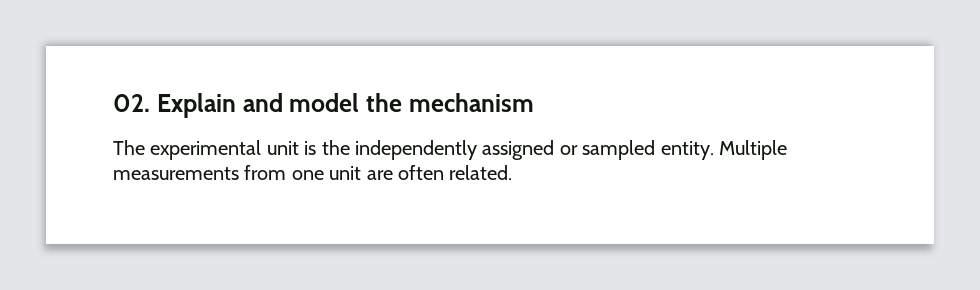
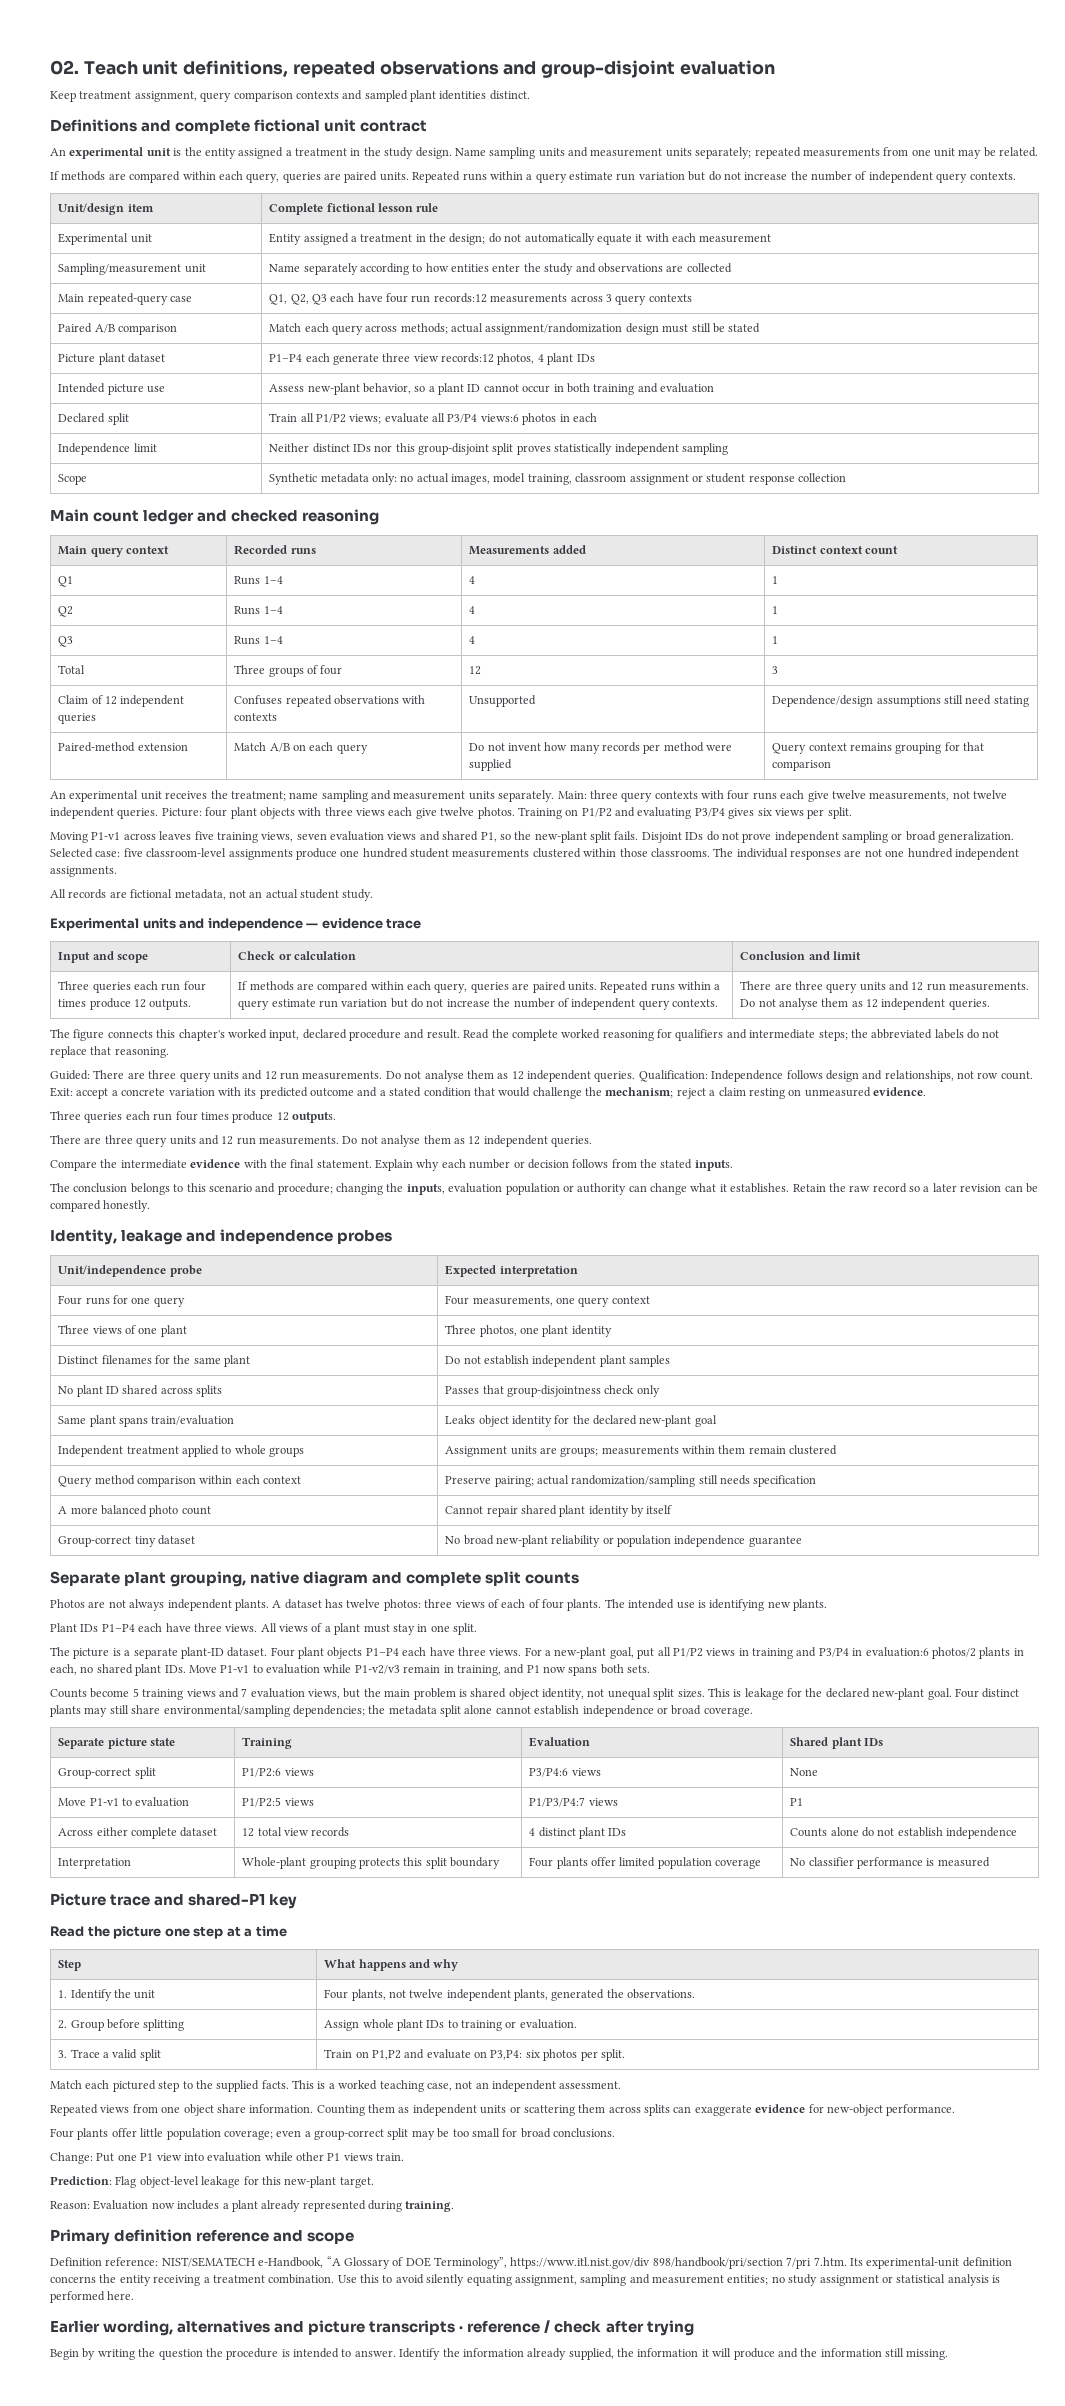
- 02. Explain and model the mechanism
- The experimental unit is the independently assigned or sampled entity. Multiple measurements from one unit are often related.
+ 02. Teach unit definitions, repeated observations and group-disjoint evaluation
+ Keep treatment assignment, query comparison contexts and sampled plant identities distinct.
+ Definitions and complete fictional unit contract
+ An experimental unit is the entity assigned a treatment in the study design. Name sampling units and measurement units separately; repeated measurements from one unit may be related.
+ If methods are compared within each query, queries are paired units. Repeated runs within a query estimate run variation but do not increase the number of independent query contexts.
+ Unit/design item | Complete fictional lesson rule
+ Experimental unit | Entity assigned a treatment in the design; do not automatically equate it with each measurement
+ Sampling/measurement unit | Name separately according to how entities enter the study and observations are collected
+ Main repeated-query case | Q1, Q2, Q3 each have four run records:12 measurements across 3 query contexts
+ Paired A/B comparison | Match each query across methods; actual assignment/randomization design must still be stated
+ Picture plant dataset | P1–P4 each generate three view records:12 photos, 4 plant IDs
+ Intended picture use | Assess new-plant behavior, so a plant ID cannot occur in both training and evaluation
+ Declared split | Train all P1/P2 views; evaluate all P3/P4 views:6 photos in each
+ Independence limit | Neither distinct IDs nor this group-disjoint split proves statistically independent sampling
+ Scope | Synthetic metadata only: no actual images, model training, classroom assignment or student response collection
+ Main count ledger and checked reasoning
+ Main query context | Recorded runs | Measurements added | Distinct context count
+ Q1 | Runs 1–4 | 4 | 1
+ Q2 | Runs 1–4 | 4 | 1
+ Q3 | Runs 1–4 | 4 | 1
+ Total | Three groups of four | 12 | 3
+ Claim of 12 independent queries | Confuses repeated observations with contexts | Unsupported | Dependence/design assumptions still need stating
+ Paired-method extension | Match A/B on each query | Do not invent how many records per method were supplied | Query context remains grouping for that comparison
+ An experimental unit receives the treatment; name sampling and measurement units separately. Main: three query contexts with four runs each give twelve measurements, not twelve independent queries. Picture: four plant objects with three views each give twelve photos. Training on P1/P2 and evaluating P3/P4 gives six views per split.
+ Moving P1-v1 across leaves five training views, seven evaluation views and shared P1, so the new-plant split fails. Disjoint IDs do not prove independent sampling or broad generalization. Selected case: five classroom-level assignments produce one hundred student measurements clustered within those classrooms. The individual responses are not one hundred independent assignments.
+ All records are fictional metadata, not an actual student study.
+ Experimental units and independence — evidence trace
+ Input and scope | Check or calculation | Conclusion and limit
+ Three queries each run four times produce 12 outputs. | If methods are compared within each query, queries are paired units. Repeated runs within a query estimate run variation but do not increase the number of independent query contexts. | There are three query units and 12 run measurements. Do not analyse them as 12 independent queries.
+ The figure connects this chapter's worked input, declared procedure and result. Read the complete worked reasoning for qualifiers and intermediate steps; the abbreviated labels do not replace that reasoning.
+ Guided: There are three query units and 12 run measurements. Do not analyse them as 12 independent queries. Qualification: Independence follows design and relationships, not row count. Exit: accept a concrete variation with its predicted outcome and a stated condition that would challenge the mechanism; reject a claim resting on unmeasured evidence.
+ Three queries each run four times produce 12 outputs.
+ There are three query units and 12 run measurements. Do not analyse them as 12 independent queries.
+ Compare the intermediate evidence with the final statement. Explain why each number or decision follows from the stated inputs.
+ The conclusion belongs to this scenario and procedure; changing the inputs, evaluation population or authority can change what it establishes. Retain the raw record so a later revision can be compared honestly.
+ Identity, leakage and independence probes
+ Unit/independence probe | Expected interpretation
+ Four runs for one query | Four measurements, one query context
+ Three views of one plant | Three photos, one plant identity
+ Distinct filenames for the same plant | Do not establish independent plant samples
+ No plant ID shared across splits | Passes that group-disjointness check only
+ Same plant spans train/evaluation | Leaks object identity for the declared new-plant goal
+ Independent treatment applied to whole groups | Assignment units are groups; measurements within them remain clustered
+ Query method comparison within each context | Preserve pairing; actual randomization/sampling still needs specification
+ A more balanced photo count | Cannot repair shared plant identity by itself
+ Group-correct tiny dataset | No broad new-plant reliability or population independence guarantee
+ Separate plant grouping, native diagram and complete split counts
+ Photos are not always independent plants. A dataset has twelve photos: three views of each of four plants. The intended use is identifying new plants.
+ Plant IDs P1–P4 each have three views. All views of a plant must stay in one split.
+ The picture is a separate plant-ID dataset. Four plant objects P1–P4 each have three views. For a new-plant goal, put all P1/P2 views in training and P3/P4 in evaluation:6 photos/2 plants in each, no shared plant IDs. Move P1-v1 to evaluation while P1-v2/v3 remain in training, and P1 now spans both sets.
+ Counts become 5 training views and 7 evaluation views, but the main problem is shared object identity, not unequal split sizes. This is leakage for the declared new-plant goal. Four distinct plants may still share environmental/sampling dependencies; the metadata split alone cannot establish independence or broad coverage.
+ Separate picture state | Training | Evaluation | Shared plant IDs
+ Group-correct split | P1/P2:6 views | P3/P4:6 views | None
+ Move P1-v1 to evaluation | P1/P2:5 views | P1/P3/P4:7 views | P1
+ Across either complete dataset | 12 total view records | 4 distinct plant IDs | Counts alone do not establish independence
+ Interpretation | Whole-plant grouping protects this split boundary | Four plants offer limited population coverage | No classifier performance is measured
+ Picture trace and shared-P1 key
+ Read the picture one step at a time
+ Step | What happens and why
+ 1. Identify the unit | Four plants, not twelve independent plants, generated the observations.
+ 2. Group before splitting | Assign whole plant IDs to training or evaluation.
+ 3. Trace a valid split | Train on P1,P2 and evaluate on P3,P4: six photos per split.
+ Match each pictured step to the supplied facts. This is a worked teaching case, not an independent assessment.
+ Repeated views from one object share information. Counting them as independent units or scattering them across splits can exaggerate evidence for new-object performance.
+ Four plants offer little population coverage; even a group-correct split may be too small for broad conclusions.
+ Change: Put one P1 view into evaluation while other P1 views train.
+ Prediction: Flag object-level leakage for this new-plant target.
+ Reason: Evaluation now includes a plant already represented during training.
+ Primary definition reference and scope
+ Definition reference: NIST/SEMATECH e-Handbook, “A Glossary of DOE Terminology”, https://www.itl.nist.gov/div 898/handbook/pri/section 7/pri 7.htm. Its experimental-unit definition concerns the entity receiving a treatment combination. Use this to avoid silently equating assignment, sampling and measurement entities; no study assignment or statistical analysis is performed here.
+ Earlier wording, alternatives and picture transcripts · reference / check after trying
+ Begin by writing the question the procedure is intended to answer. Identify the information already supplied, the information it will produce and the information still missing.

